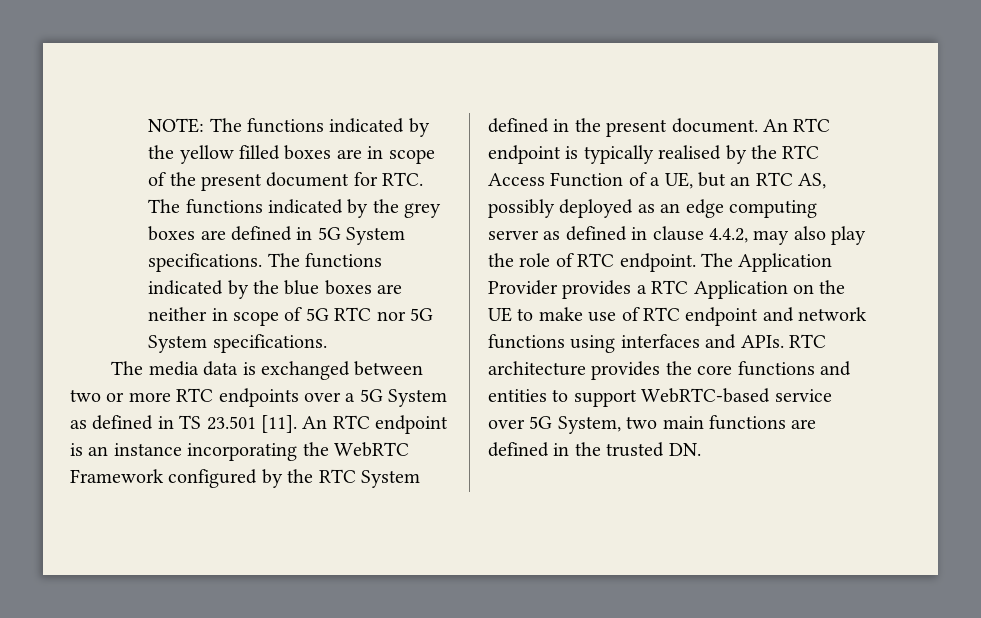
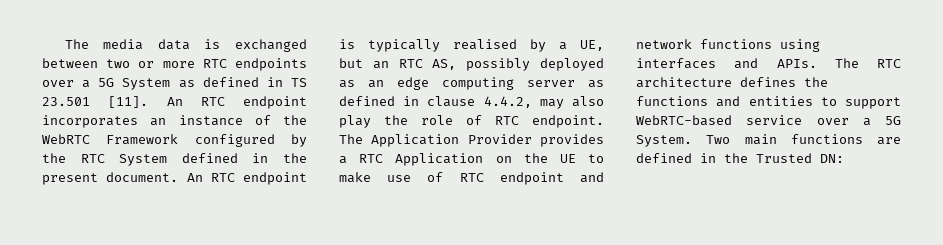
- NOTE: The functions indicated by the yellow filled boxes are in scope of the present document for RTC. The functions indicated by the grey boxes are defined in 5G System specifications. The functions indicated by the blue boxes are neither in scope of 5G RTC nor 5G System specifications.
- An RTC endpoint is an instance incorporating the WebRTC Framework configured by the RTC System defined in the present document.
+ An RTC endpoint incorporates an instance of the WebRTC Framework configured by the RTC System defined in the present document.
- An RTC endpoint is typically realised by the RTC Access Function of a UE, but an RTC AS, possibly deployed as an edge computing server as defined in clause 4.4.2, may also play the role of RTC endpoint.
+ An RTC endpoint is typically realised by a UE, but an RTC AS, possibly deployed as an edge computing server as defined in clause 4.4.2, may also play the role of RTC endpoint.
- RTC architecture provides the core functions and entities to support WebRTC-based service over 5G System, two main functions are defined in the trusted DN.
+ The RTC architecture defines the functions and entities to support WebRTC-based service over a 5G System. Two main functions are defined in the Trusted DN:

